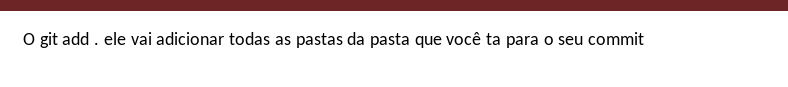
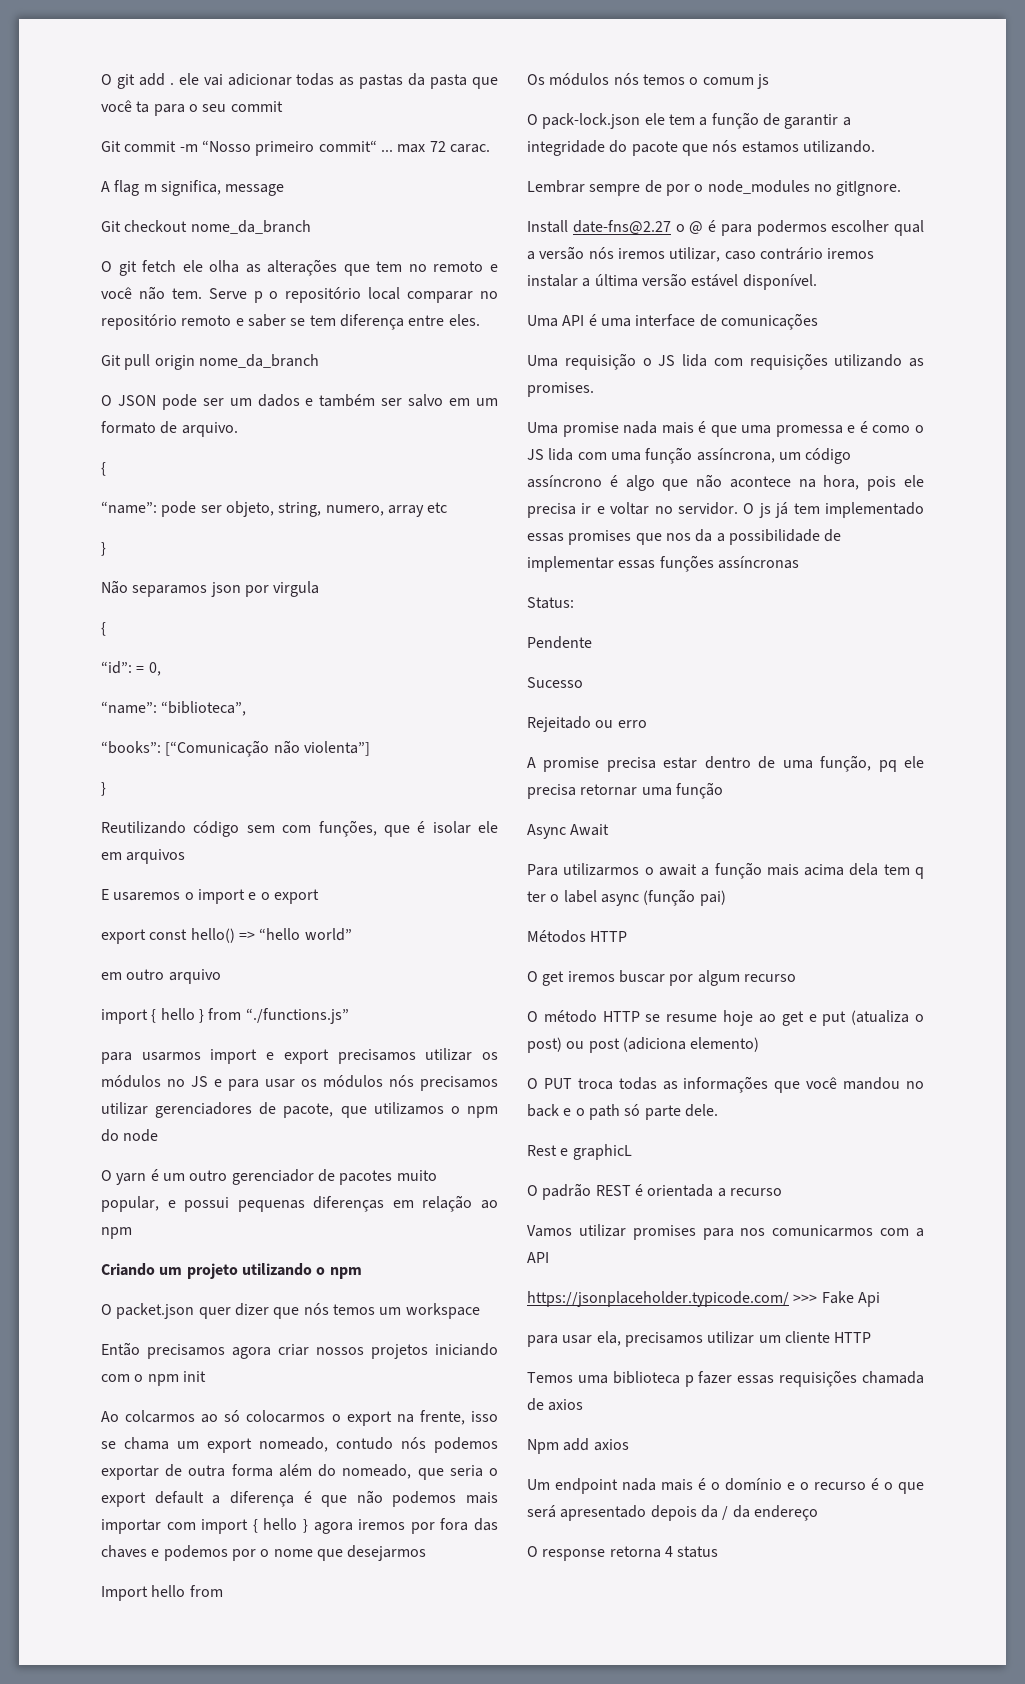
+ Git commit -m “Nosso primeiro commit“ ... max 72 carac.
+ A flag m significa, message
+ Git checkout nome_da_branch
+ O git fetch ele olha as alterações que tem no remoto e você não tem. Serve p o repositório local comparar no repositório remoto e saber se tem diferença entre eles.
+ Git pull origin nome_da_branch
+ O JSON pode ser um dados e também ser salvo em um formato de arquivo.
+ {
+ “name”: pode ser objeto, string, numero, array etc
+ }
+ Não separamos json por virgula
+ {
+ “id”: = 0,
+ “name”: “biblioteca”,
+ “books”: [“Comunicação não violenta”]
+ }
+ Reutilizando código sem com funções, que é isolar ele em arquivos
+ E usaremos o import e o export
+ export const hello() => “hello world”
+ em outro arquivo
+ import { hello } from “./functions.js”
+ para usarmos import e export precisamos utilizar os módulos no JS e para usar os módulos nós precisamos utilizar gerenciadores de pacote, que utilizamos o npm do node
+ O yarn é um outro gerenciador de pacotes muito popular, e possui pequenas diferenças em relação ao npm
+ Criando um projeto utilizando o npm
+ O packet.json quer dizer que nós temos um workspace
+ Então precisamos agora criar nossos projetos iniciando com o npm init
+ Ao colcarmos ao só colocarmos o export na frente, isso se chama um export nomeado, contudo nós podemos exportar de outra forma além do nomeado, que seria o export default a diferença é que não podemos mais importar com import { hello } agora iremos por fora das chaves e podemos por o nome que desejarmos
+ Import hello from
+ Os módulos nós temos o comum js
+ O pack-lock.json ele tem a função de garantir a integridade do pacote que nós estamos utilizando.
+ Lembrar sempre de por o node_modules no gitIgnore.
+ Install date-fns@2.27 o @ é para podermos escolher qual a versão nós iremos utilizar, caso contrário iremos instalar a última versão estável disponível.
+ Uma API é uma interface de comunicações
+ Uma requisição o JS lida com requisições utilizando as promises.
+ Uma promise nada mais é que uma promessa e é como o JS lida com uma função assíncrona, um código assíncrono é algo que não acontece na hora, pois ele precisa ir e voltar no servidor. O js já tem implementado essas promises que nos da a possibilidade de implementar essas funções assíncronas
+ Status:
+ Pendente
+ Sucesso
+ Rejeitado ou erro
+ A promise precisa estar dentro de uma função, pq ele precisa retornar uma função
+ Async Await
+ Para utilizarmos o await a função mais acima dela tem q ter o label async (função pai)
+ Métodos HTTP
+ O get iremos buscar por algum recurso
+ O método HTTP se resume hoje ao get e put (atualiza o post) ou post (adiciona elemento)
+ O PUT troca todas as informações que você mandou no back e o path só parte dele.
+ Rest e graphicL
+ O padrão REST é orientada a recurso
+ Vamos utilizar promises para nos comunicarmos com a API
+ https://jsonplaceholder.typicode.com/ >>> Fake Api
+ para usar ela, precisamos utilizar um cliente HTTP
+ Temos uma biblioteca p fazer essas requisições chamada de axios
+ Npm add axios
+ Um endpoint nada mais é o domínio e o recurso é o que será apresentado depois da / da endereço
+ O response retorna 4 status

